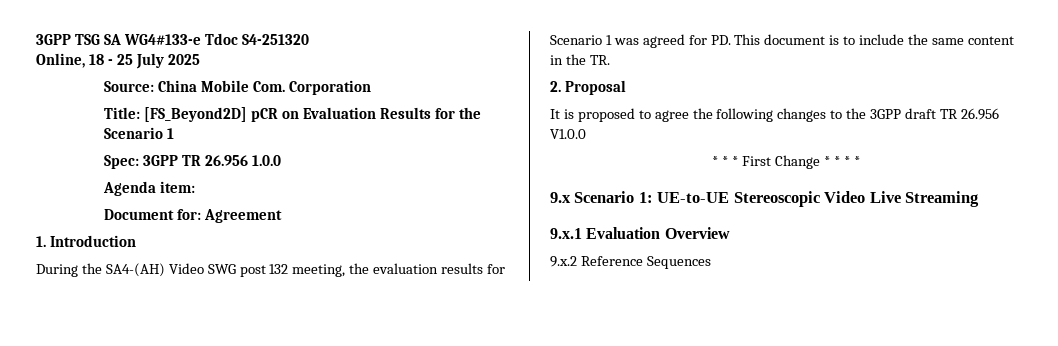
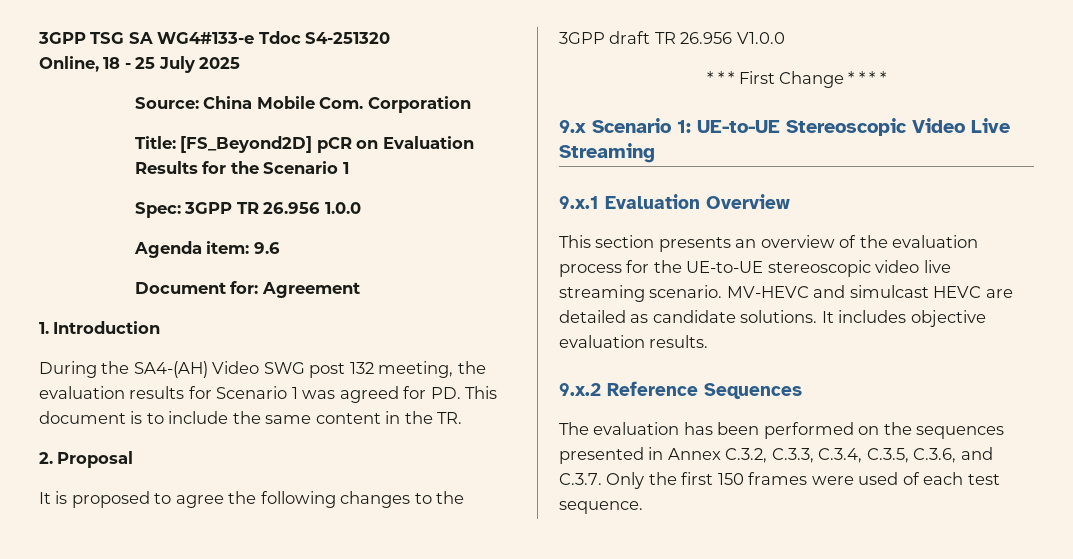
- Agenda item:
+ Agenda item: 9.6
+ This section presents an overview of the evaluation process for the UE-to-UE stereoscopic video live streaming scenario. MV-HEVC and simulcast HEVC are detailed as candidate solutions. It includes objective evaluation results.
  9.x.2 Reference Sequences
+ The evaluation has been performed on the sequences presented in Annex C.3.2, C.3.3, C.3.4, C.3.5, C.3.6, and C.3.7. Only the first 150 frames were used of each test sequence.

